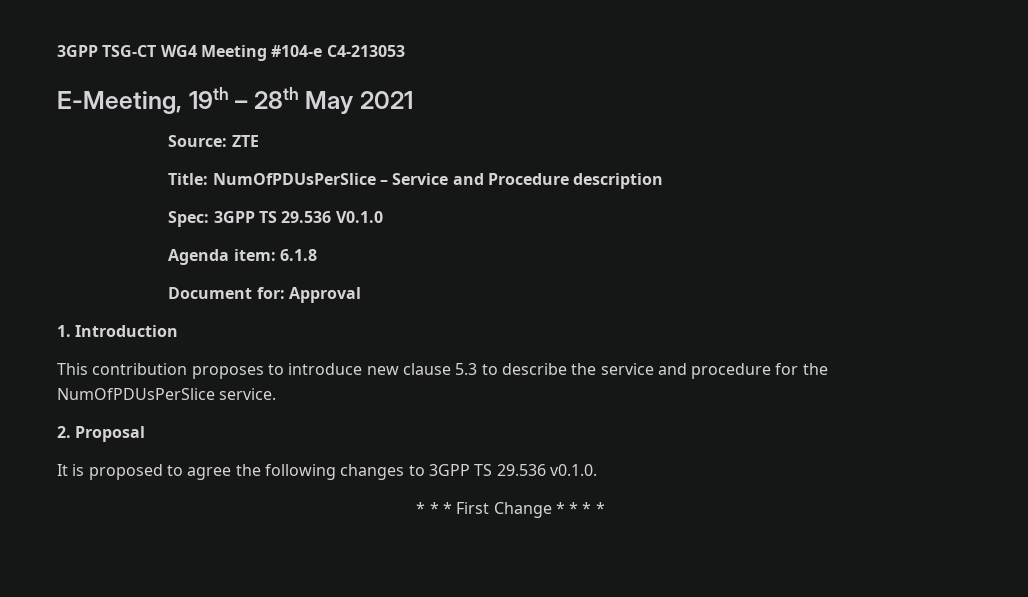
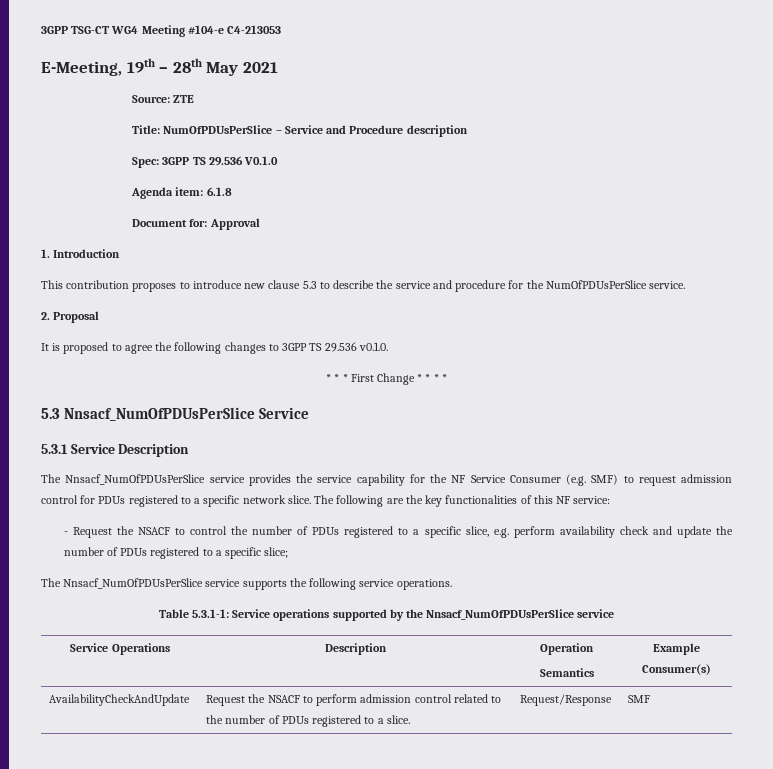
+ 5.3 Nnsacf_NumOfPDUsPerSlice Service
+ 5.3.1 Service Description
+ The Nnsacf_NumOfPDUsPerSlice service provides the service capability for the NF Service Consumer (e.g. SMF) to request admission control for PDUs registered to a specific network slice. The following are the key functionalities of this NF service:
+ - Request the NSACF to control the number of PDUs registered to a specific slice, e.g. perform availability check and update the number of PDUs registered to a specific slice;
+ The Nnsacf_NumOfPDUsPerSlice service supports the following service operations.
+ Table 5.3.1-1: Service operations supported by the Nnsacf_NumOfPDUsPerSlice service
+ Service Operations | Description | Operation
+ Semantics | Example Consumer(s)
+ AvailabilityCheckAndUpdate | Request the NSACF to perform admission control related to the number of PDUs registered to a slice. | Request/Response | SMF

